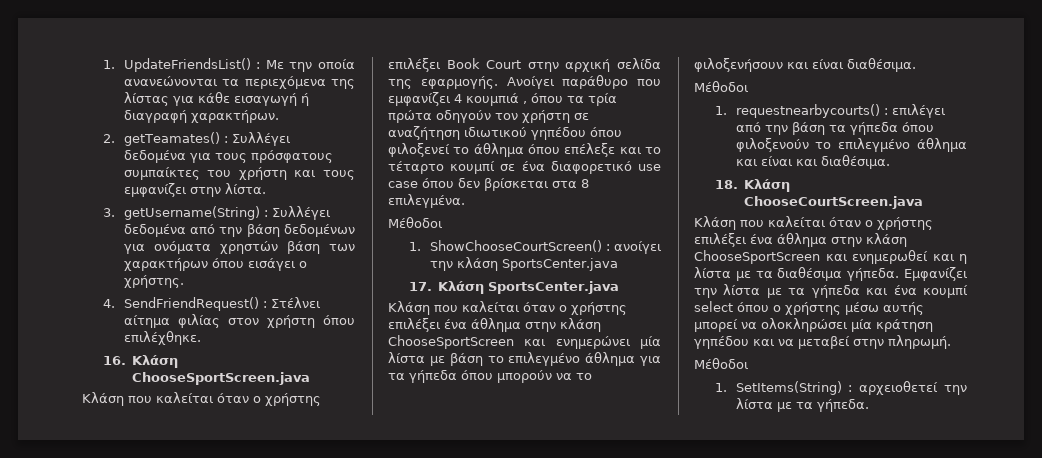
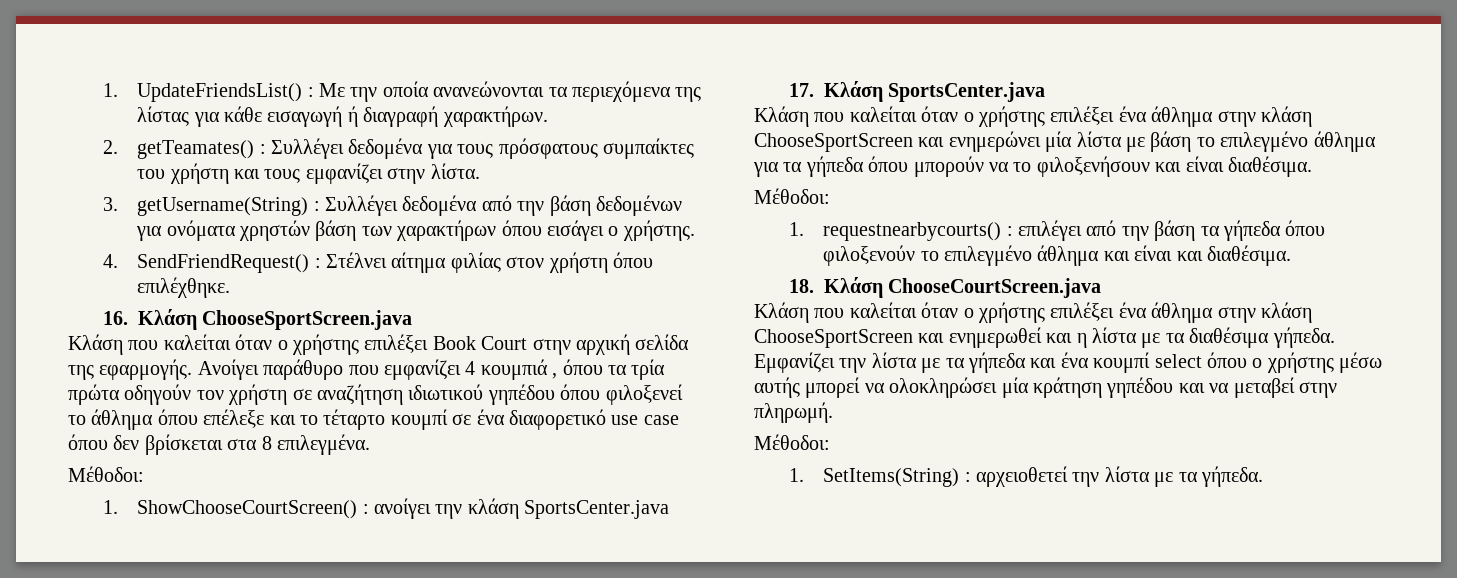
  Ανοίγει παράθυρο που εμφανίζει 4 κουμπιά , όπου τα τρία πρώτα οδηγούν τον χρήστη σε αναζήτηση ιδιωτικού γηπέδου όπου φιλοξενεί το άθλημα όπου επέλεξε και το τέταρτο κουμπί σε ένα διαφορετικό use case όπου δεν βρίσκεται στα 8 επιλεγμένα.
- Μέθοδοι
+ Μέθοδοι:
  Κλάση που καλείται όταν ο χρήστης επιλέξει ένα άθλημα στην κλάση ChooseSportScreen και ενημερώνει μία λίστα με βάση το επιλεγμένο άθλημα για τα γήπεδα όπου μπορούν να το φιλοξενήσουν και είναι διαθέσιμα.
- Μέθοδοι
+ Μέθοδοι:
  Εμφανίζει την λίστα με τα γήπεδα και ένα κουμπί select όπου ο χρήστης μέσω αυτής μπορεί να ολοκληρώσει μία κράτηση γηπέδου και να μεταβεί στην πληρωμή.
- Μέθοδοι
+ Μέθοδοι:

